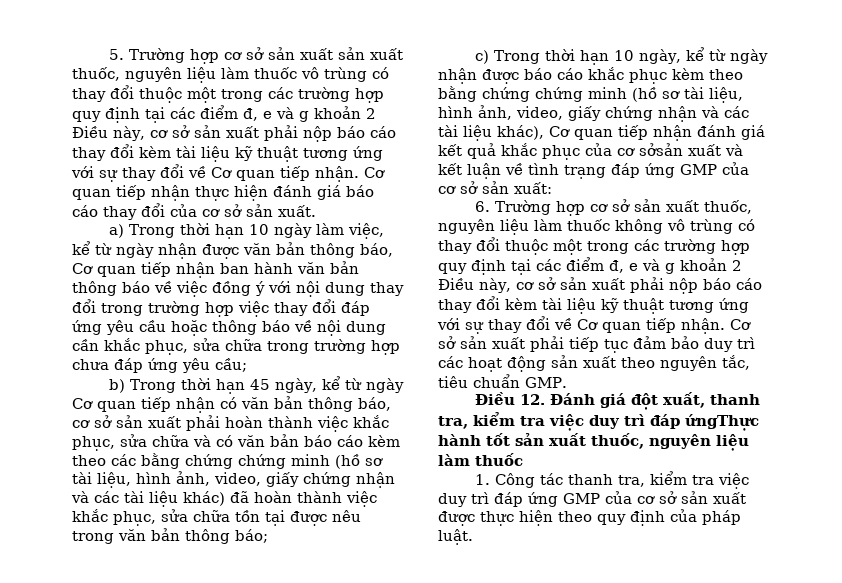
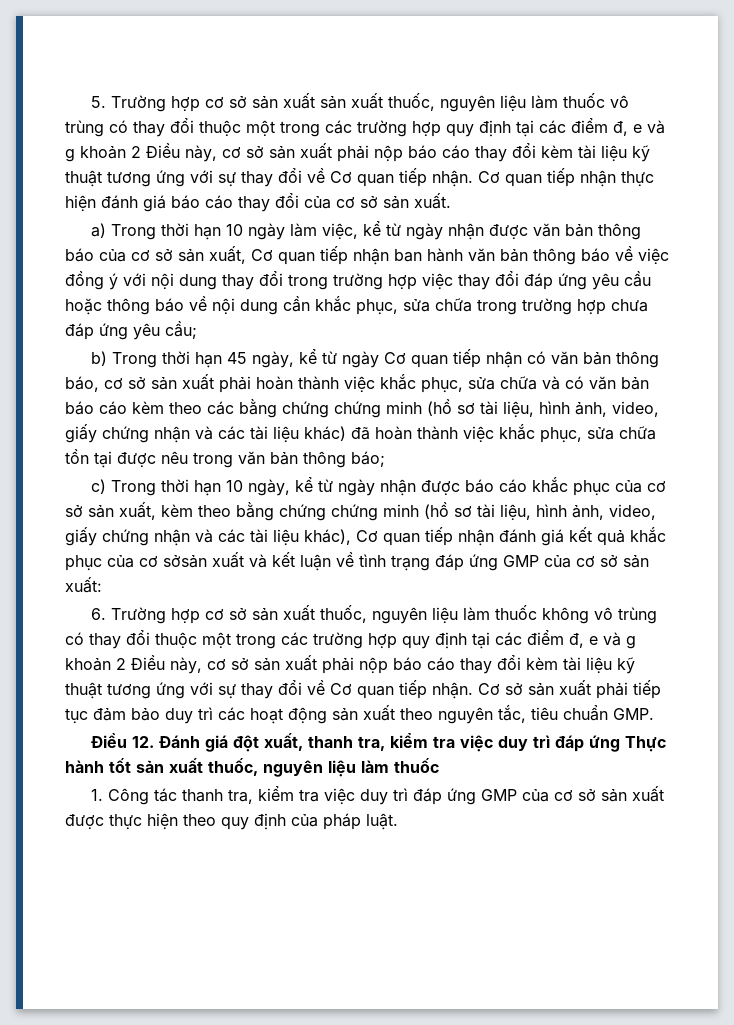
- a) Trong thời hạn 10 ngày làm việc, kể từ ngày nhận được văn bản thông báo, Cơ quan tiếp nhận ban hành văn bản thông báo về việc đồng ý với nội dung thay đổi trong trường hợp việc thay đổi đáp ứng yêu cầu hoặc thông báo về nội dung cần khắc phục, sửa chữa trong trường hợp chưa đáp ứng yêu cầu;
+ a) Trong thời hạn 10 ngày làm việc, kể từ ngày nhận được văn bản thông báo của cơ sở sản xuất, Cơ quan tiếp nhận ban hành văn bản thông báo về việc đồng ý với nội dung thay đổi trong trường hợp việc thay đổi đáp ứng yêu cầu hoặc thông báo về nội dung cần khắc phục, sửa chữa trong trường hợp chưa đáp ứng yêu cầu;
- c) Trong thời hạn 10 ngày, kể từ ngày nhận được báo cáo khắc phục kèm theo bằng chứng chứng minh (hồ sơ tài liệu, hình ảnh, video, giấy chứng nhận và các tài liệu khác), Cơ quan tiếp nhận đánh giá kết quả khắc phục của cơ sởsản xuất và kết luận về tình trạng đáp ứng GMP của cơ sở sản xuất:
+ c) Trong thời hạn 10 ngày, kể từ ngày nhận được báo cáo khắc phục của cơ sở sản xuất, kèm theo bằng chứng chứng minh (hồ sơ tài liệu, hình ảnh, video, giấy chứng nhận và các tài liệu khác), Cơ quan tiếp nhận đánh giá kết quả khắc phục của cơ sởsản xuất và kết luận về tình trạng đáp ứng GMP của cơ sở sản xuất:
- Điều 12. Đánh giá đột xuất, thanh tra, kiểm tra việc duy trì đáp ứngThực hành tốt sản xuất thuốc, nguyên liệu làm thuốc
+ Điều 12. Đánh giá đột xuất, thanh tra, kiểm tra việc duy trì đáp ứng Thực hành tốt sản xuất thuốc, nguyên liệu làm thuốc

